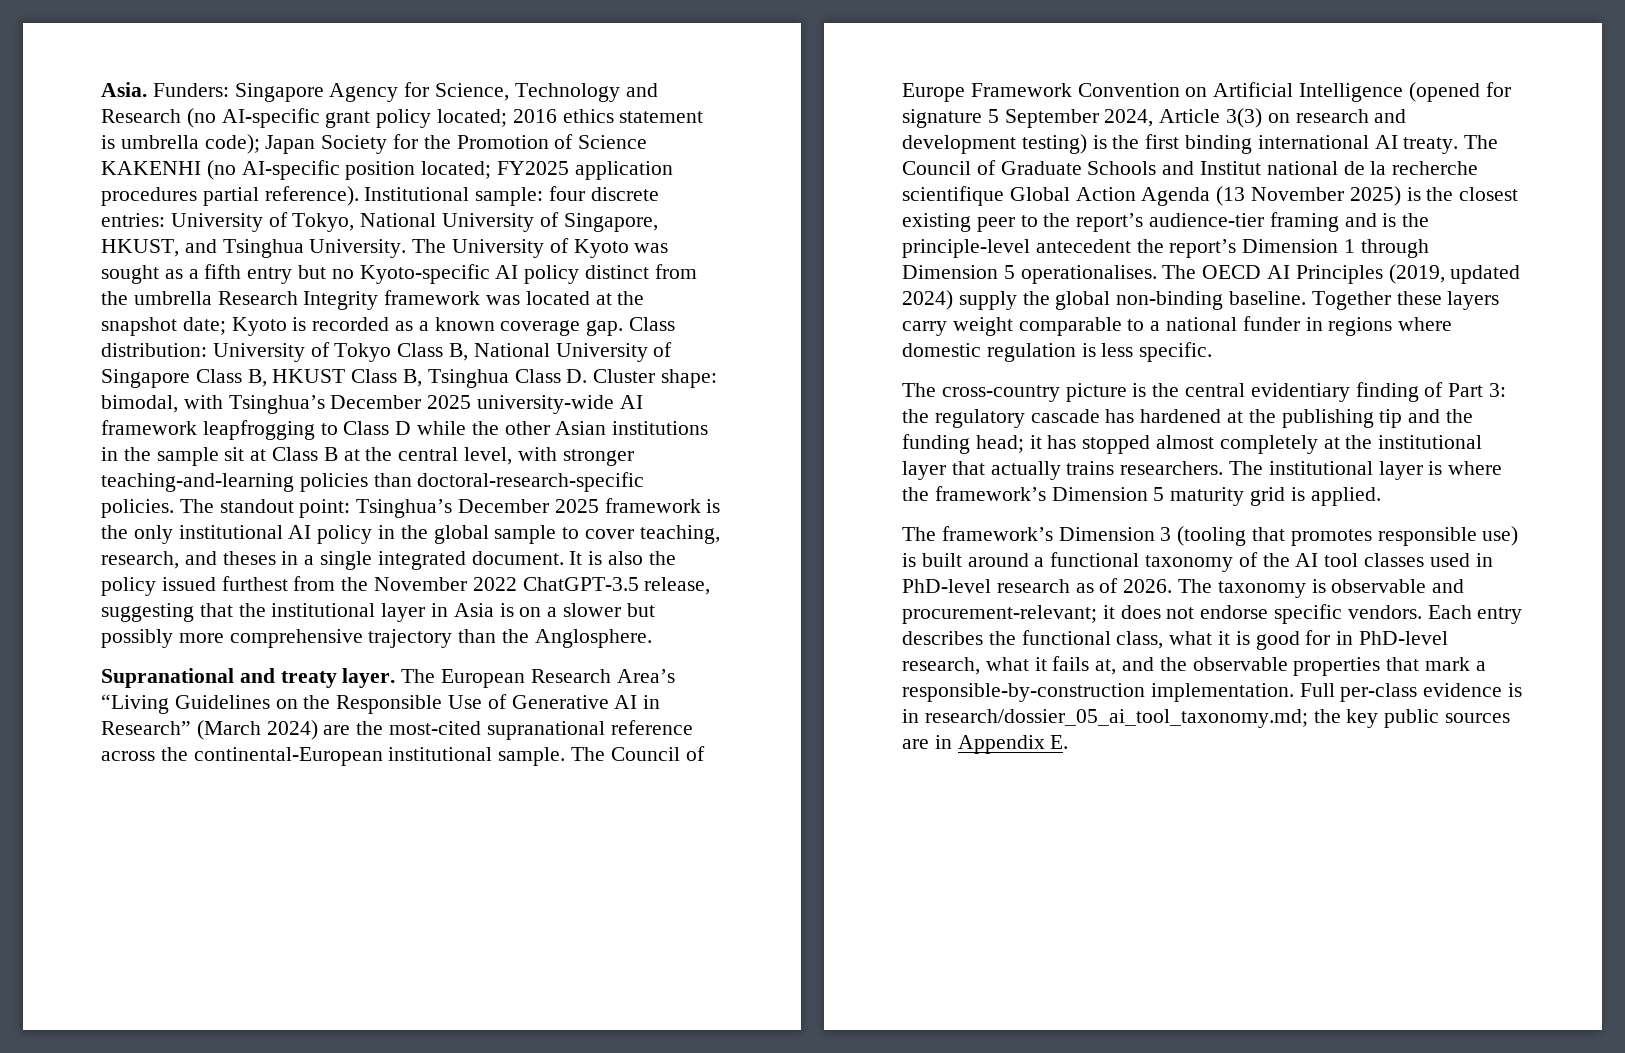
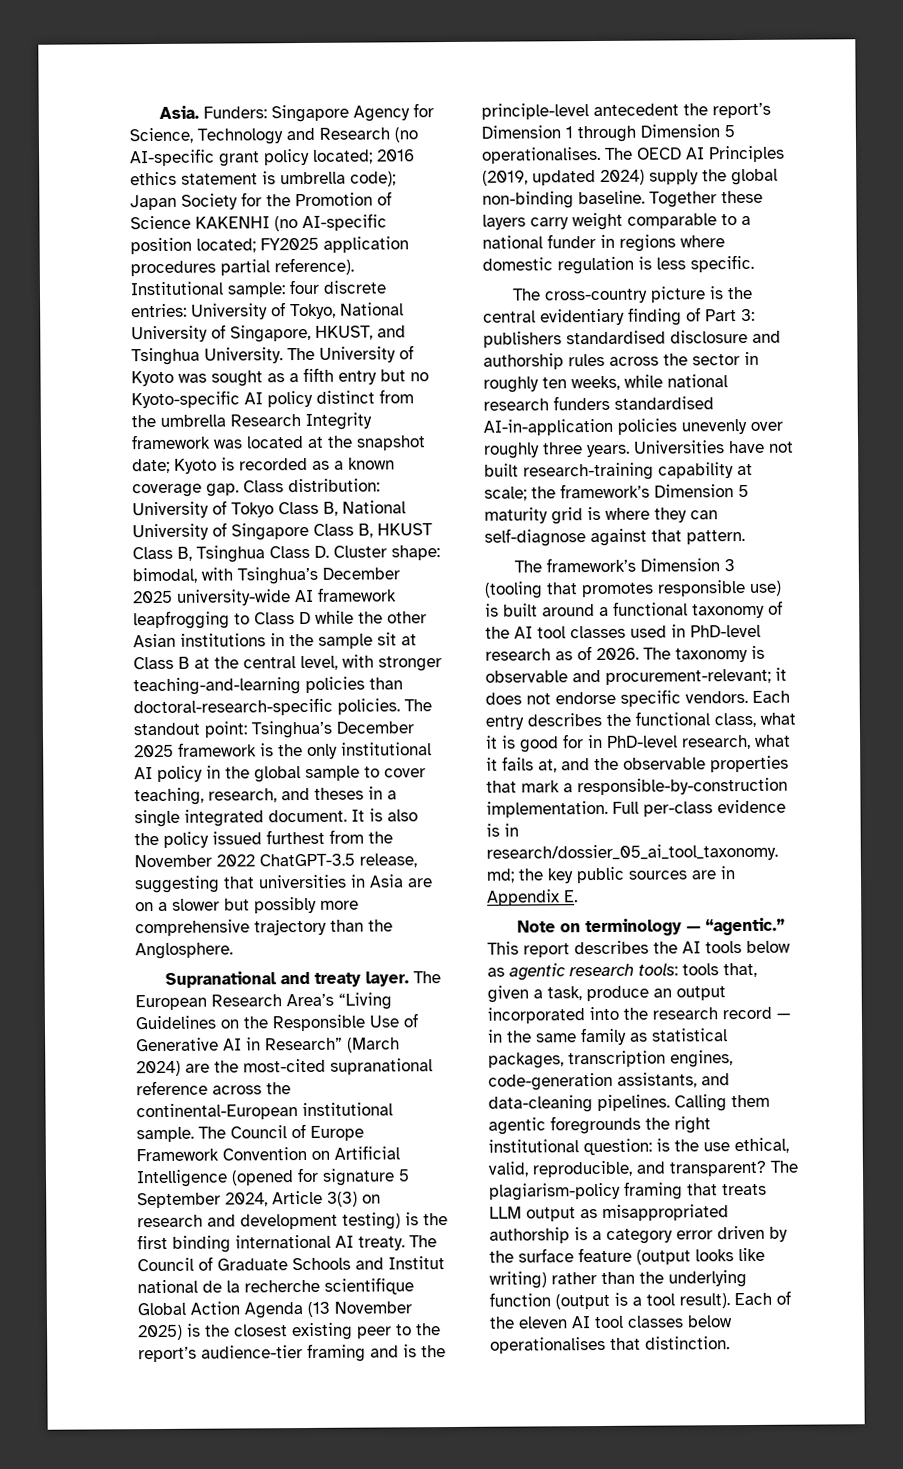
- It is also the policy issued furthest from the November 2022 ChatGPT-3.5 release, suggesting that the institutional layer in Asia is on a slower but possibly more comprehensive trajectory than the Anglosphere.
+ It is also the policy issued furthest from the November 2022 ChatGPT-3.5 release, suggesting that universities in Asia are on a slower but possibly more comprehensive trajectory than the Anglosphere.
- The cross-country picture is the central evidentiary finding of Part 3: the regulatory cascade has hardened at the publishing tip and the funding head; it has stopped almost completely at the institutional layer that actually trains researchers. The institutional layer is where the framework’s Dimension 5 maturity grid is applied.
+ The cross-country picture is the central evidentiary finding of Part 3: publishers standardised disclosure and authorship rules across the sector in roughly ten weeks, while national research funders standardised AI-in-application policies unevenly over roughly three years. Universities have not built research-training capability at scale; the framework’s Dimension 5 maturity grid is where they can self-diagnose against that pattern.
+ Note on terminology — “agentic.” This report describes the AI tools below as agentic research tools: tools that, given a task, produce an output incorporated into the research record — in the same family as statistical packages, transcription engines, code-generation assistants, and data-cleaning pipelines. Calling them agentic foregrounds the right institutional question: is the use ethical, valid, reproducible, and transparent? The plagiarism-policy framing that treats LLM output as misappropriated authorship is a category error driven by the surface feature (output looks like writing) rather than the underlying function (output is a tool result). Each of the eleven AI tool classes below operationalises that distinction.

